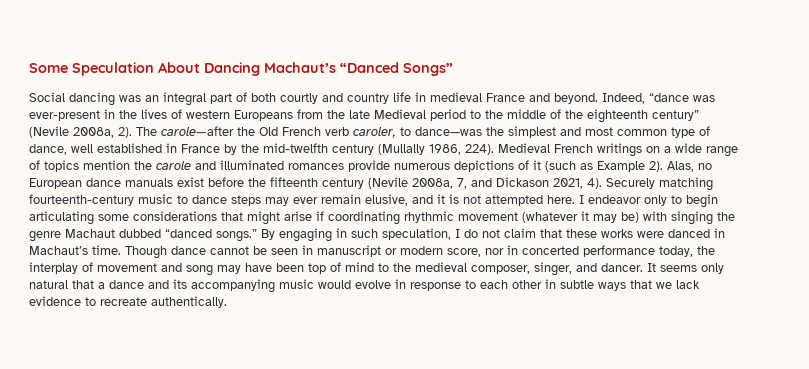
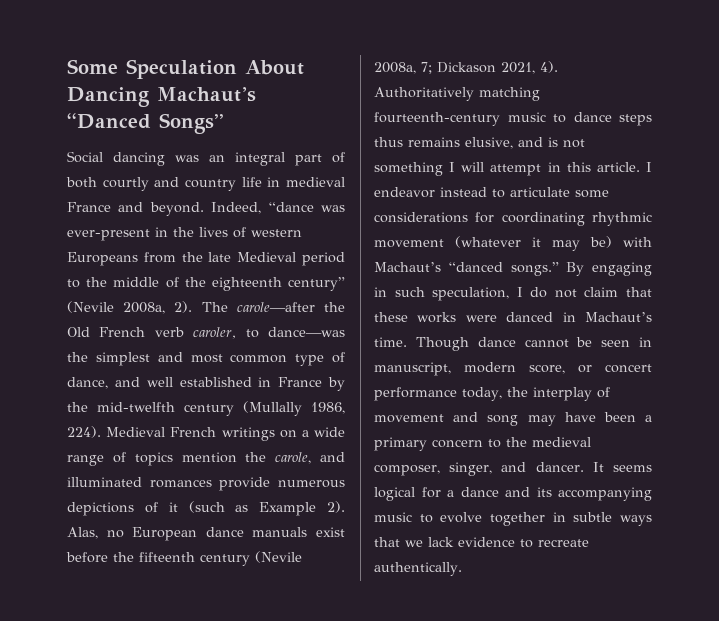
- The carole—after the Old French verb caroler, to dance—was the simplest and most common type of dance, well established in France by the mid-twelfth century (Mullally 1986, 224).
+ The carole—after the Old French verb caroler, to dance—was the simplest and most common type of dance, and well established in France by the mid-twelfth century (Mullally 1986, 224).
- Medieval French writings on a wide range of topics mention the carole and illuminated romances provide numerous depictions of it (such as Example 2).
+ Medieval French writings on a wide range of topics mention the carole, and illuminated romances provide numerous depictions of it (such as Example 2).
- Alas, no European dance manuals exist before the fifteenth century (Nevile 2008a, 7, and Dickason 2021, 4).
+ Alas, no European dance manuals exist before the fifteenth century (Nevile 2008a, 7; Dickason 2021, 4).
- Securely matching fourteenth-century music to dance steps may ever remain elusive, and it is not attempted here. I endeavor only to begin articulating some considerations that might arise if coordinating rhythmic movement (whatever it may be) with singing the genre Machaut dubbed “danced songs.”
+ Authoritatively matching fourteenth-century music to dance steps thus remains elusive, and is not something I will attempt in this article. I endeavor instead to articulate some considerations for coordinating rhythmic movement (whatever it may be) with Machaut’s “danced songs.”
- Though dance cannot be seen in manuscript or modern score, nor in concerted performance today, the interplay of movement and song may have been top of mind to the medieval composer, singer, and dancer.
+ Though dance cannot be seen in manuscript, modern score, or concert performance today, the interplay of movement and song may have been a primary concern to the medieval composer, singer, and dancer.
- It seems only natural that a dance and its accompanying music would evolve in response to each other in subtle ways that we lack evidence to recreate authentically.
+ It seems logical for a dance and its accompanying music to evolve together in subtle ways that we lack evidence to recreate authentically.

